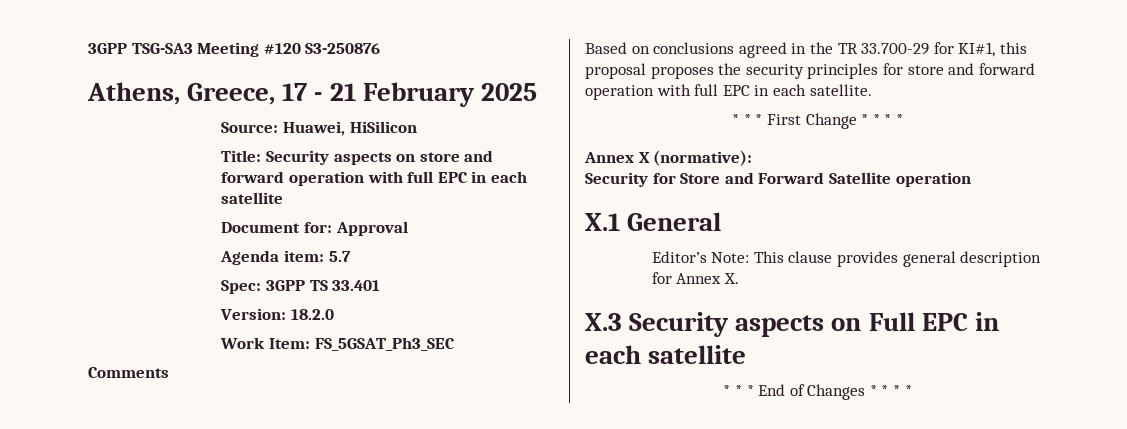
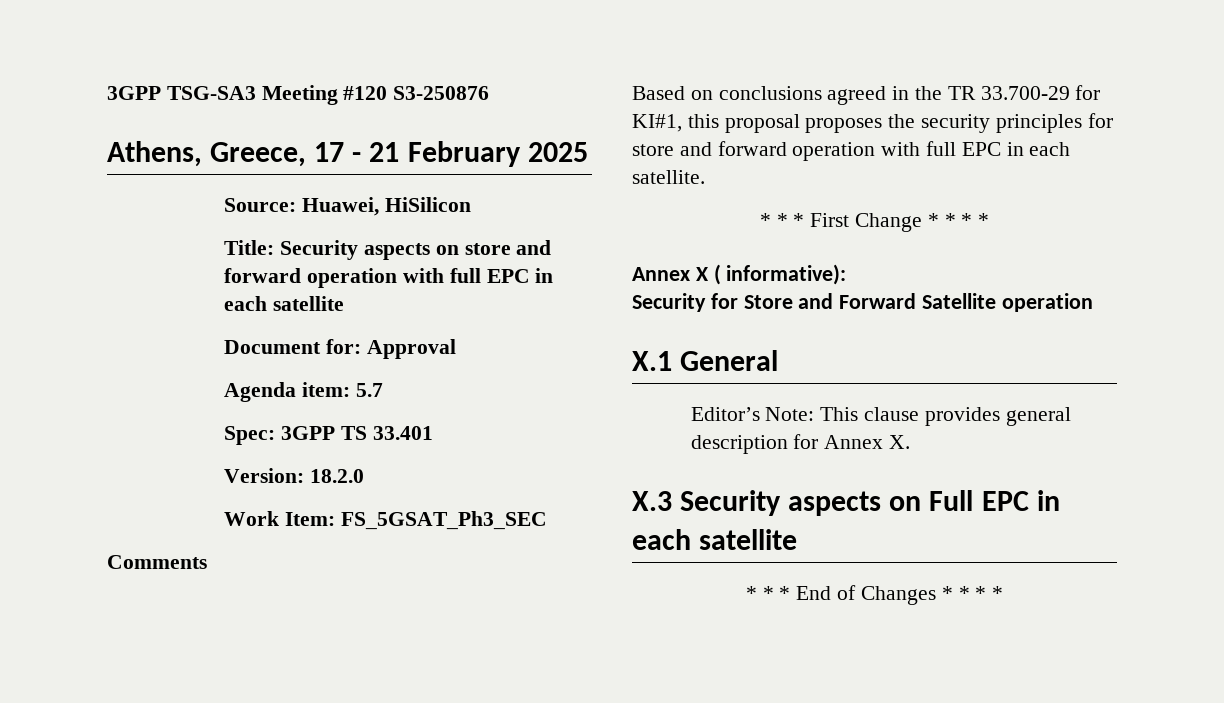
- Annex X (normative):
+ Annex X ( informative):

